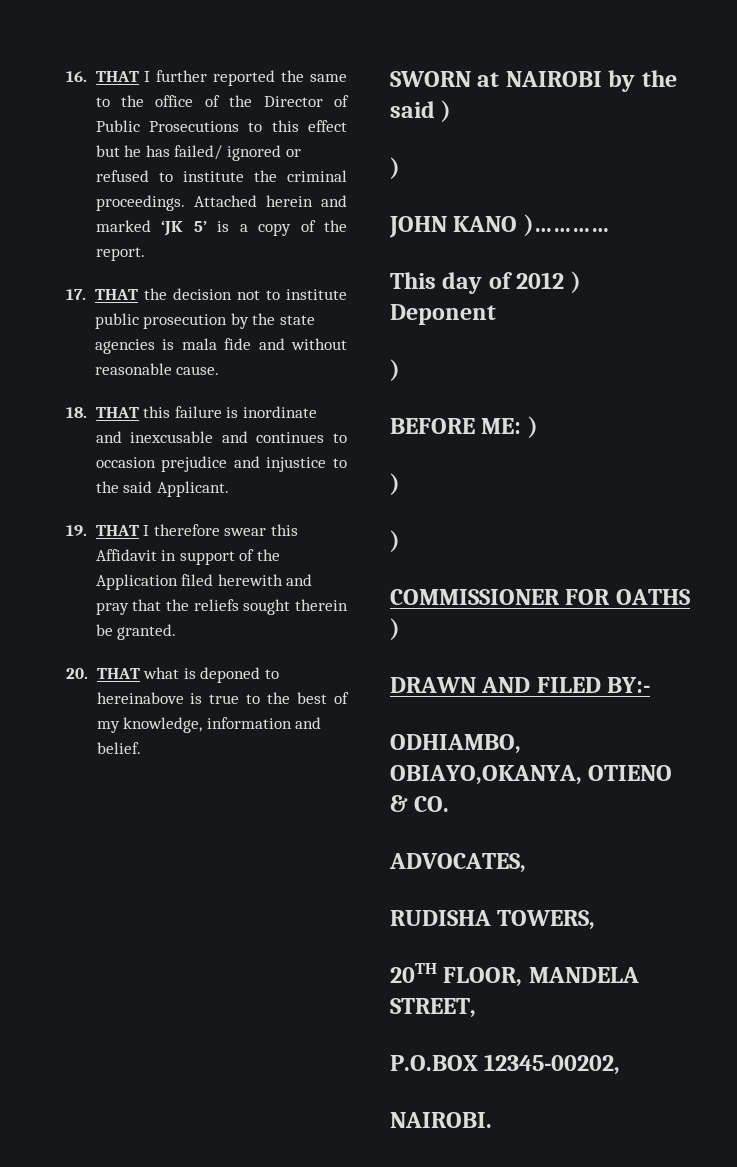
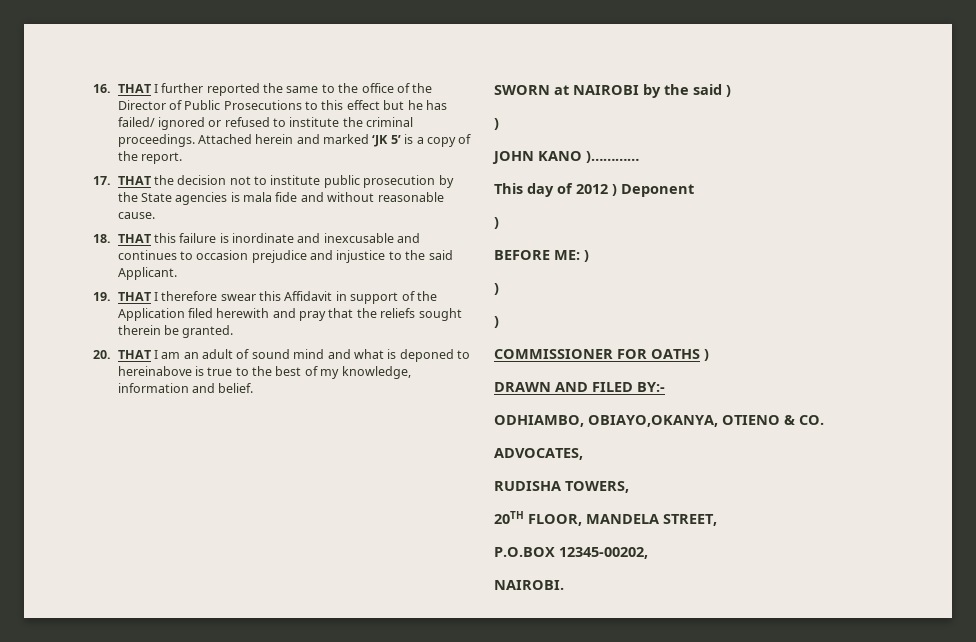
- 17. THAT the decision not to institute public prosecution by the state agencies is mala fide and without reasonable cause.
+ 17. THAT the decision not to institute public prosecution by the State agencies is mala fide and without reasonable cause.
- 20. THAT what is deponed to hereinabove is true to the best of my knowledge, information and belief.
+ 20. THAT I am an adult of sound mind and what is deponed to hereinabove is true to the best of my knowledge, information and belief.

